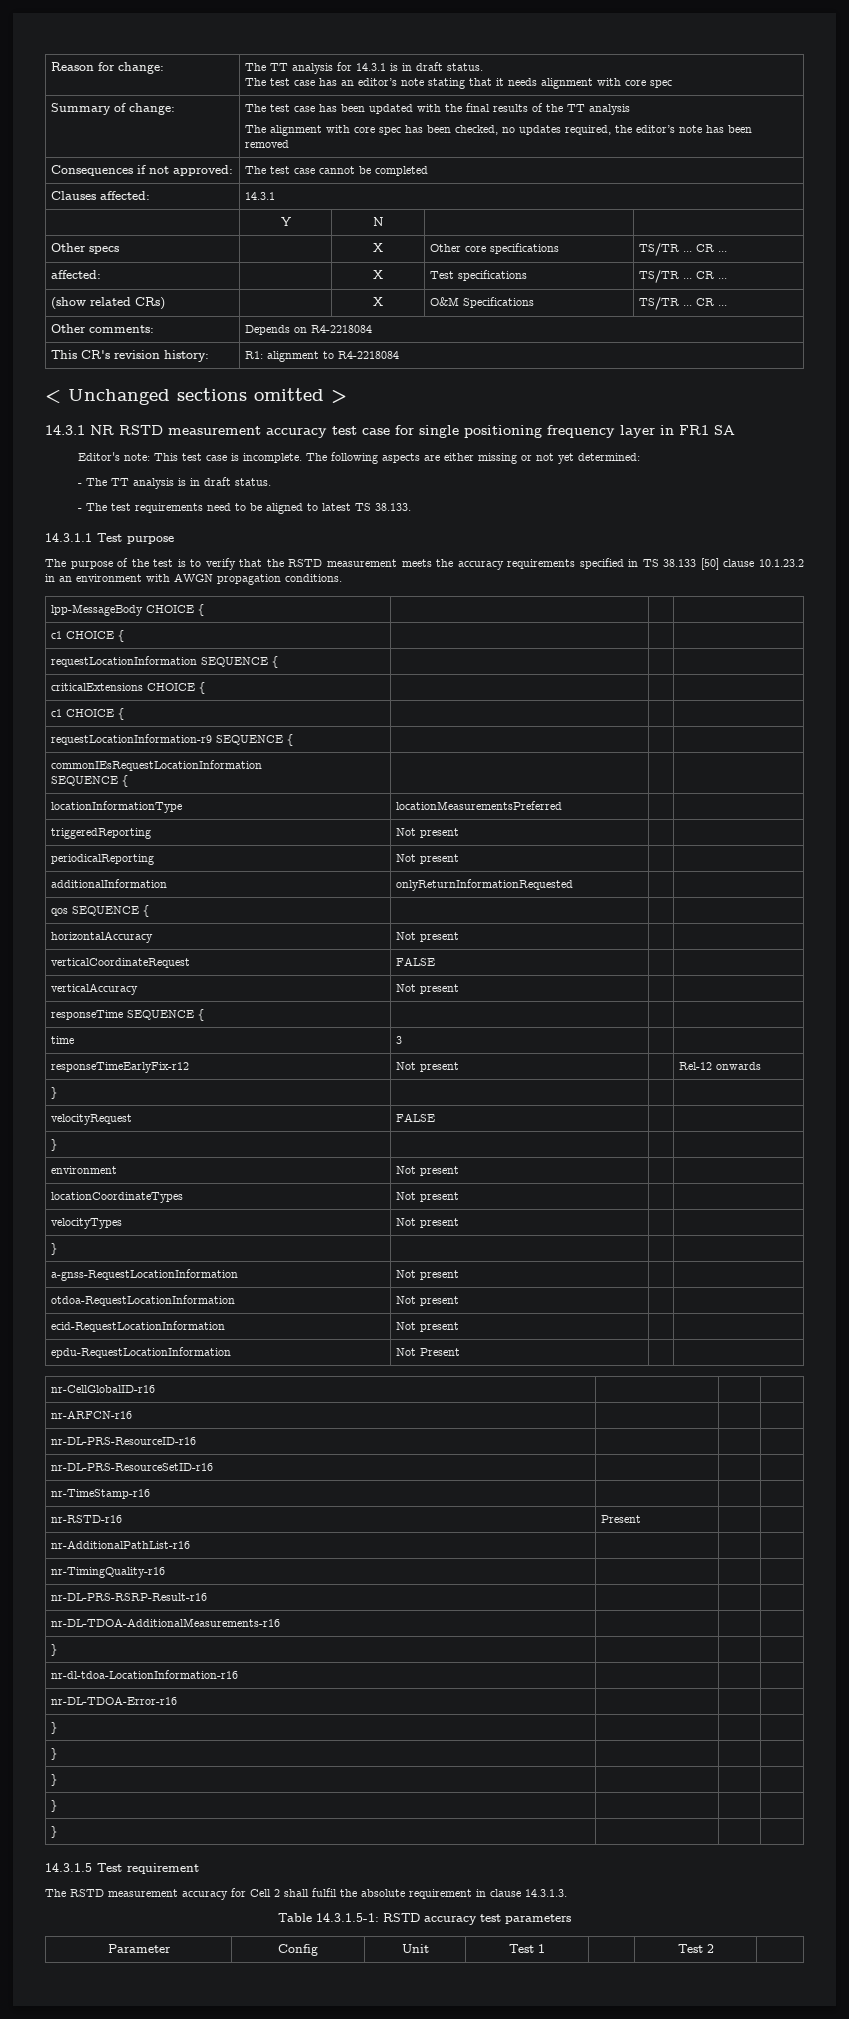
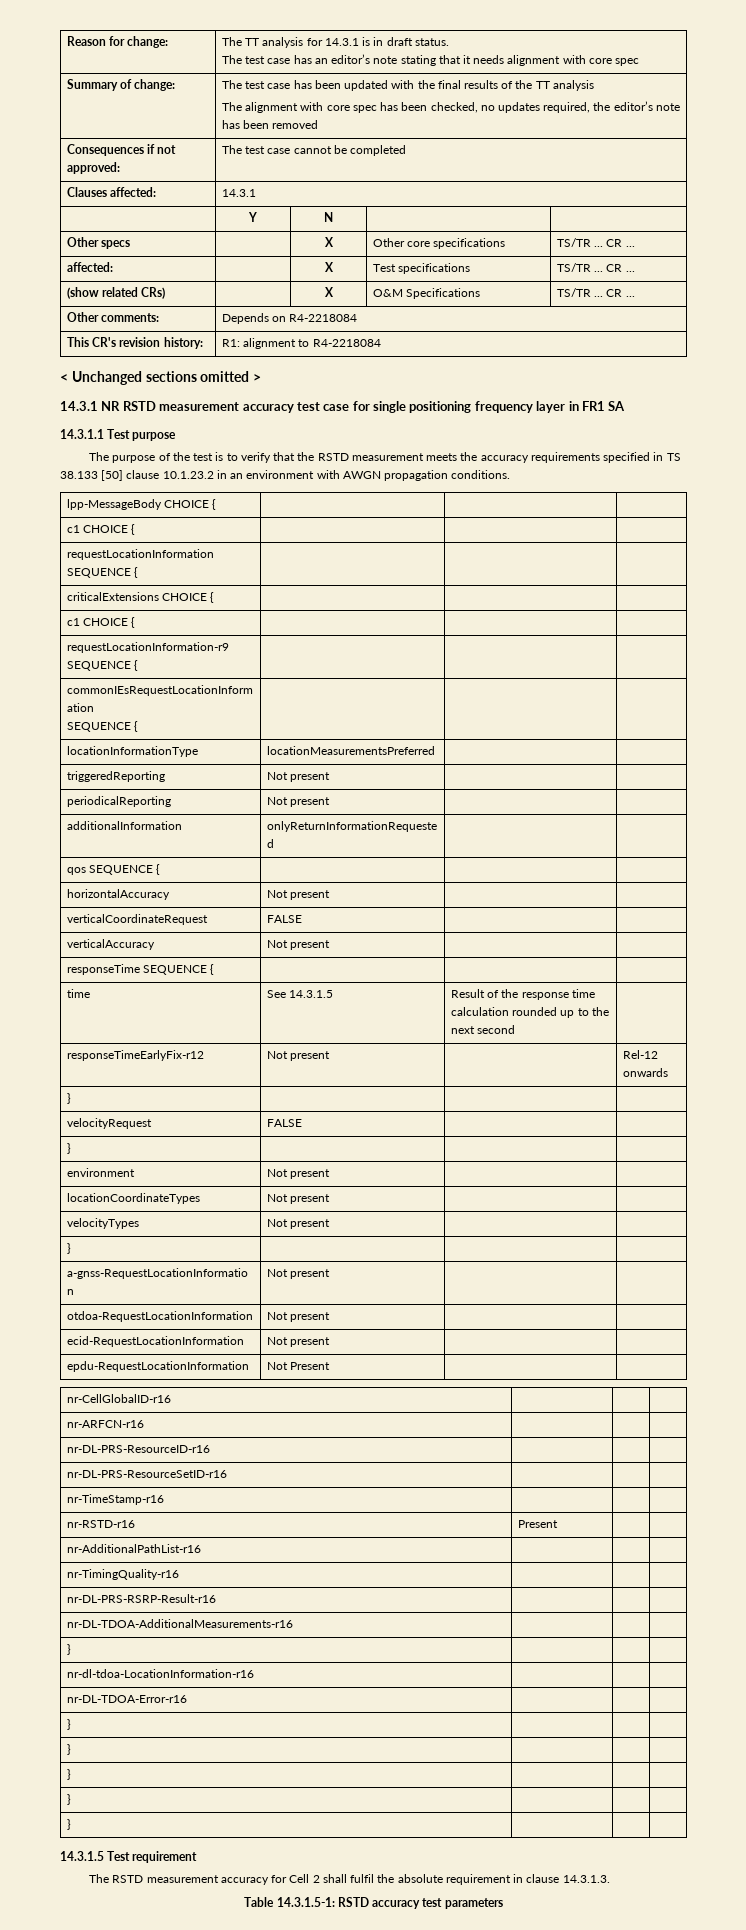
- Editor's note: This test case is incomplete. The following aspects are either missing or not yet determined:
- - The TT analysis is in draft status.
- - The test requirements need to be aligned to latest TS 38.133.
- time | 3 | |
+ time | See 14.3.1.5 | Result of the response time calculation rounded up to the next second |
- Parameter | Config | Unit | Test 1 | | Test 2 |

